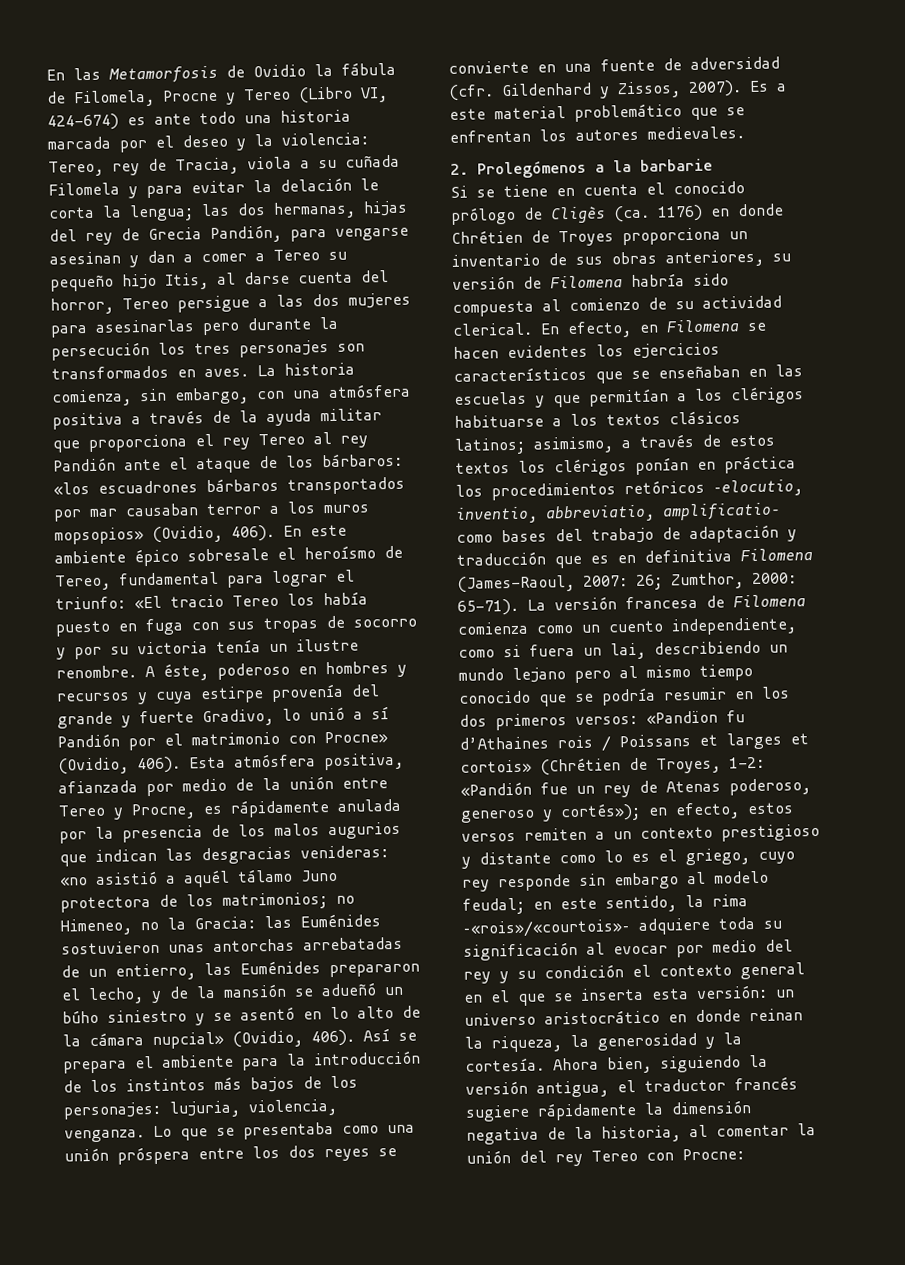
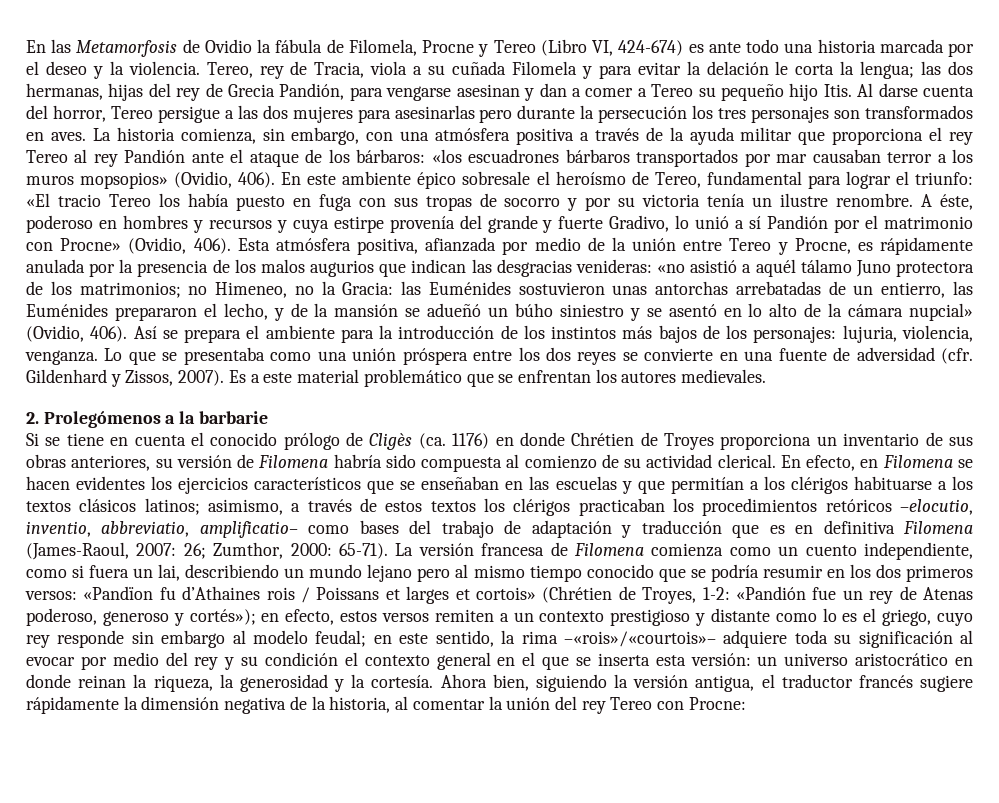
- En las Metamorfosis de Ovidio la fábula de Filomela, Procne y Tereo (Libro VI, 424-674) es ante todo una historia marcada por el deseo y la violencia:
+ En las Metamorfosis de Ovidio la fábula de Filomela, Procne y Tereo (Libro VI, 424-674) es ante todo una historia marcada por el deseo y la violencia.
- las dos hermanas, hijas del rey de Grecia Pandión, para vengarse asesinan y dan a comer a Tereo su pequeño hijo Itis, al darse cuenta del horror, Tereo persigue a las dos mujeres para asesinarlas pero durante la persecución los tres personajes son transformados en aves.
+ las dos hermanas, hijas del rey de Grecia Pandión, para vengarse asesinan y dan a comer a Tereo su pequeño hijo Itis. Al darse cuenta del horror, Tereo persigue a las dos mujeres para asesinarlas pero durante la persecución los tres personajes son transformados en aves.
- asimismo, a través de estos textos los clérigos ponían en práctica los procedimientos retóricos –elocutio, inventio, abbreviatio, amplificatio– como bases del trabajo de adaptación y traducción que es en definitiva Filomena (James-Raoul, 2007:
+ asimismo, a través de estos textos los clérigos practicaban los procedimientos retóricos –elocutio, inventio, abbreviatio, amplificatio– como bases del trabajo de adaptación y traducción que es en definitiva Filomena (James-Raoul, 2007:

